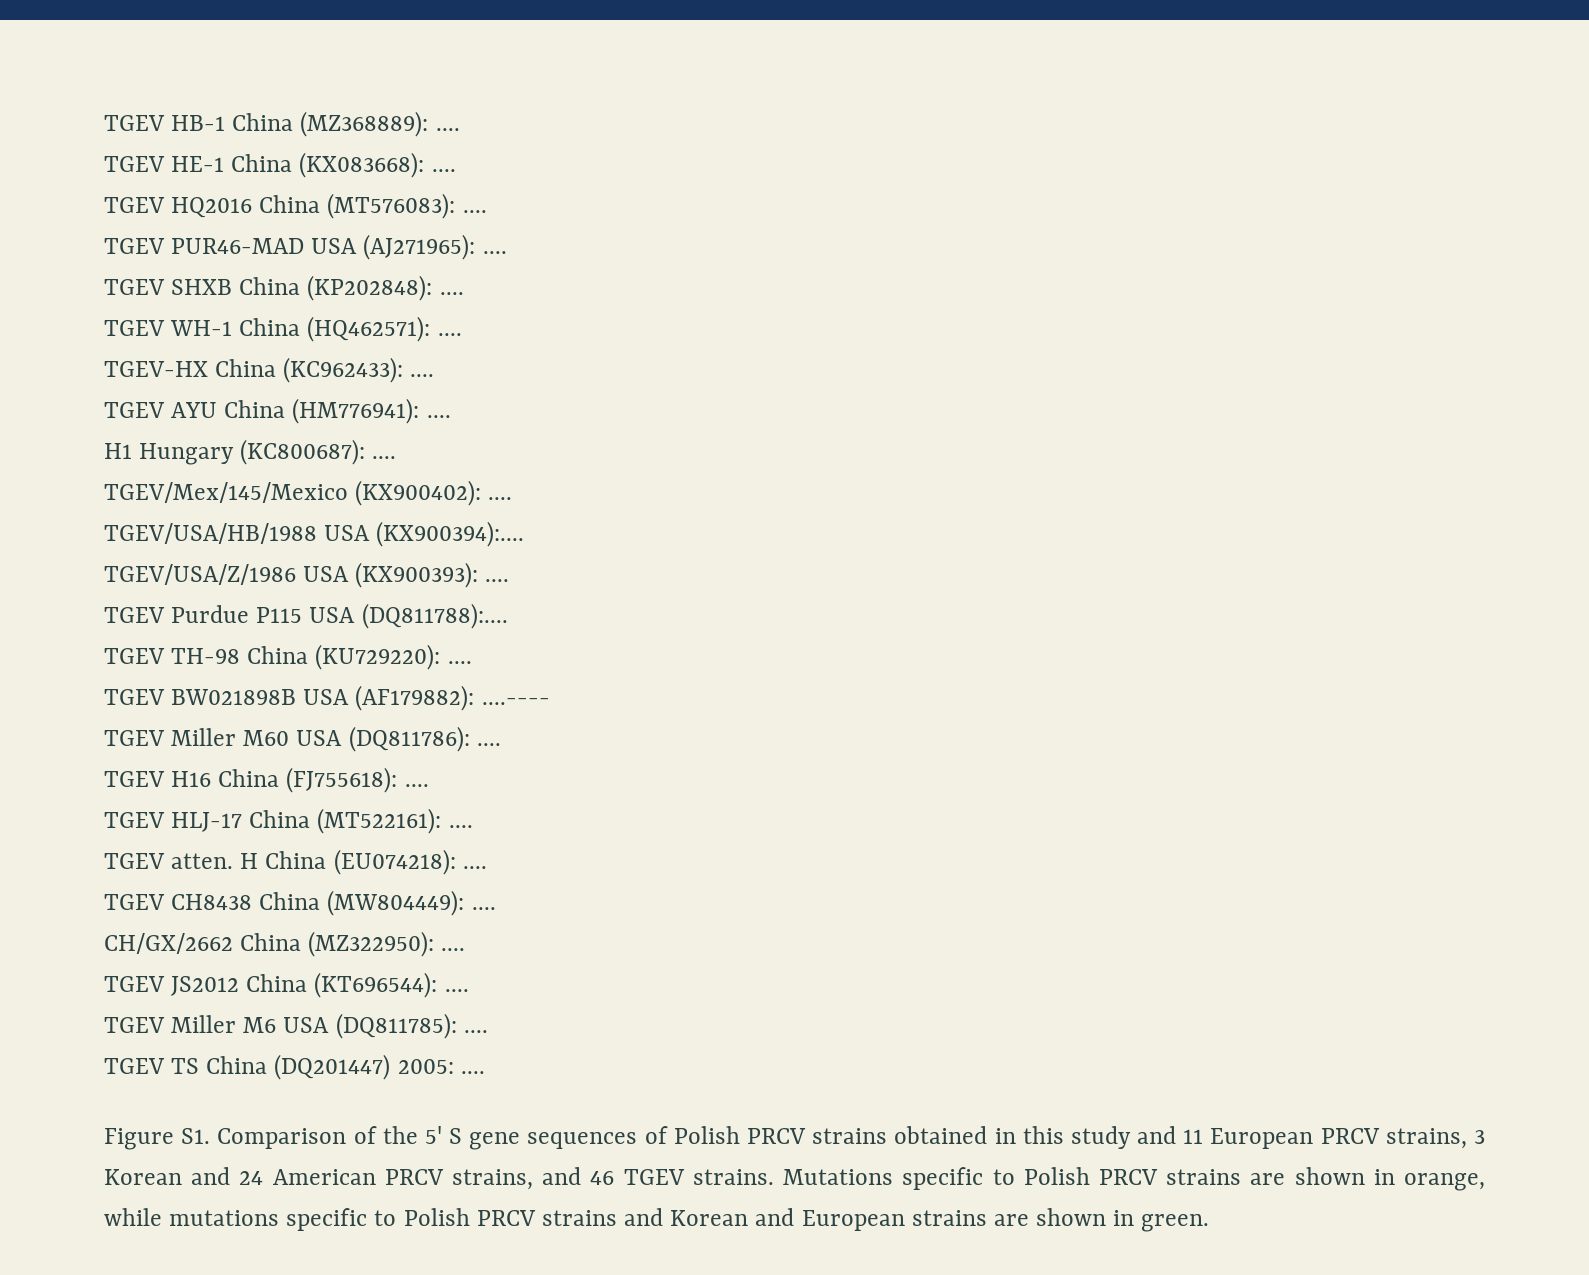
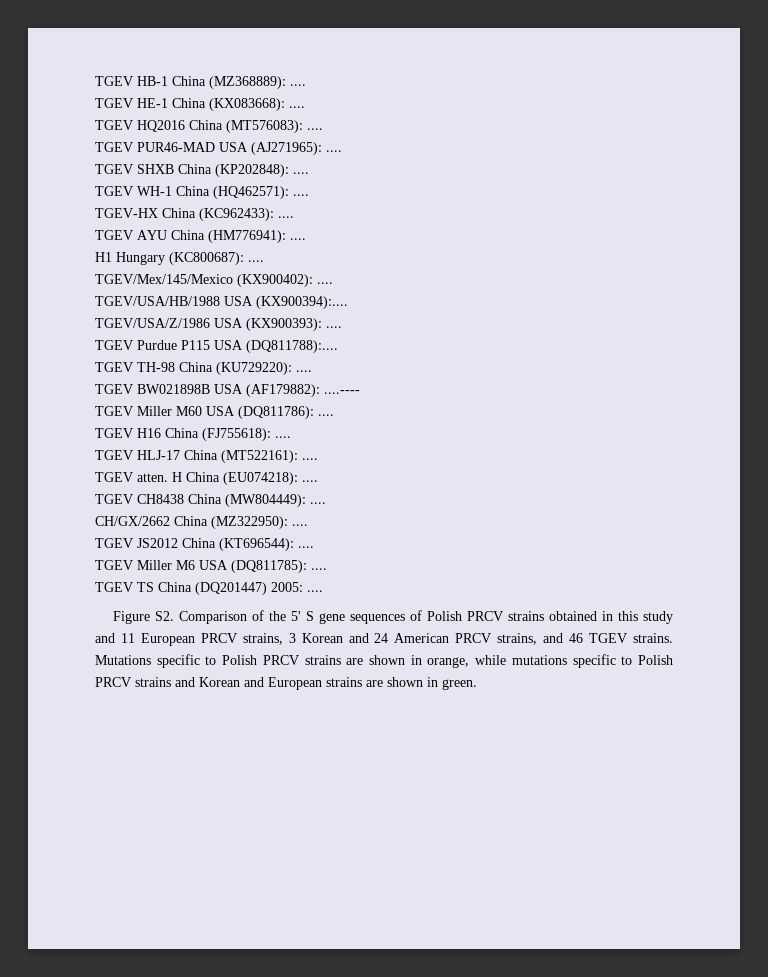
- Figure S1. Comparison of the 5' S gene sequences of Polish PRCV strains obtained in this study and 11 European PRCV strains, 3 Korean and 24 American PRCV strains, and 46 TGEV strains.
+ Figure S2. Comparison of the 5' S gene sequences of Polish PRCV strains obtained in this study and 11 European PRCV strains, 3 Korean and 24 American PRCV strains, and 46 TGEV strains.

